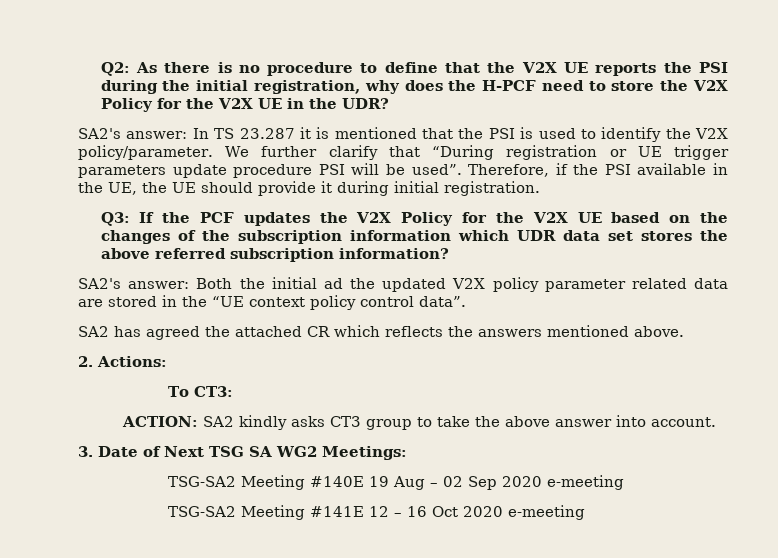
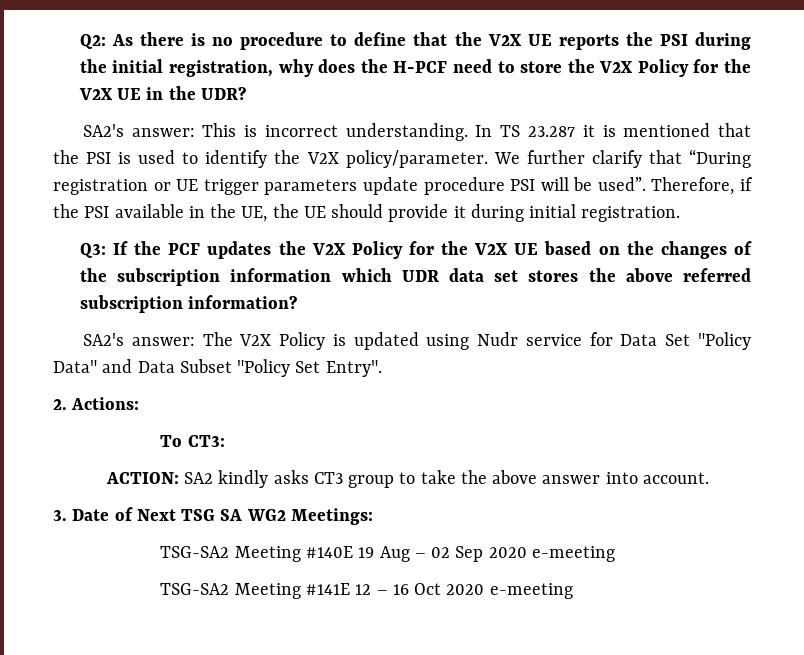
- SA2's answer: In TS 23.287 it is mentioned that the PSI is used to identify the V2X policy/parameter.
+ SA2's answer: This is incorrect understanding. In TS 23.287 it is mentioned that the PSI is used to identify the V2X policy/parameter.
- SA2's answer: Both the initial ad the updated V2X policy parameter related data are stored in the “UE context policy control data”.
- SA2 has agreed the attached CR which reflects the answers mentioned above.
+ SA2's answer: The V2X Policy is updated using Nudr service for Data Set "Policy Data" and Data Subset "Policy Set Entry".

